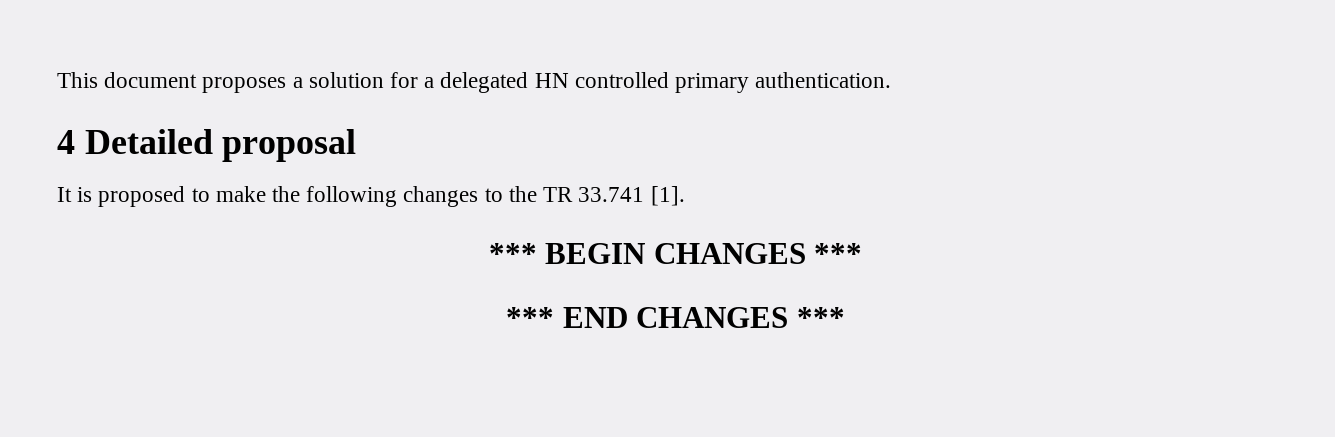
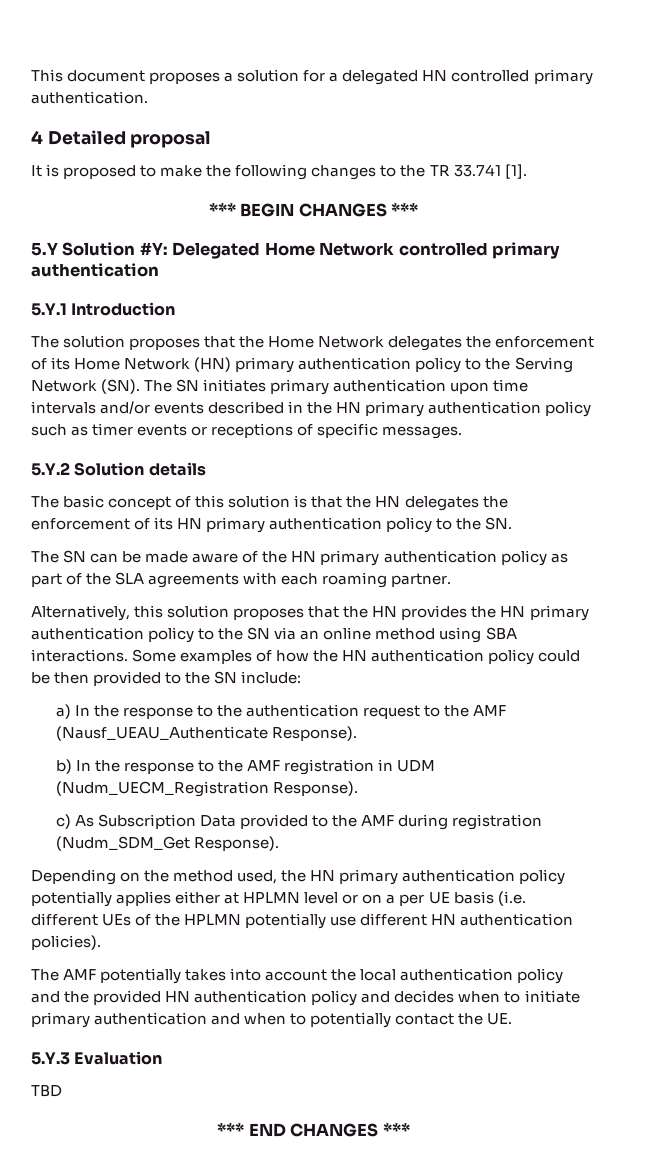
+ 5.Y Solution #Y: Delegated Home Network controlled primary authentication
+ 5.Y.1 Introduction
+ The solution proposes that the Home Network delegates the enforcement of its Home Network (HN) primary authentication policy to the Serving Network (SN). The SN initiates primary authentication upon time intervals and/or events described in the HN primary authentication policy such as timer events or receptions of specific messages.
+ 5.Y.2 Solution details
+ The basic concept of this solution is that the HN delegates the enforcement of its HN primary authentication policy to the SN.
+ The SN can be made aware of the HN primary authentication policy as part of the SLA agreements with each roaming partner.
+ Alternatively, this solution proposes that the HN provides the HN primary authentication policy to the SN via an online method using SBA interactions. Some examples of how the HN authentication policy could be then provided to the SN include:
+ a) In the response to the authentication request to the AMF (Nausf_UEAU_Authenticate Response).
+ b) In the response to the AMF registration in UDM (Nudm_UECM_Registration Response).
+ c) As Subscription Data provided to the AMF during registration (Nudm_SDM_Get Response).
+ Depending on the method used, the HN primary authentication policy potentially applies either at HPLMN level or on a per UE basis (i.e. different UEs of the HPLMN potentially use different HN authentication policies).
+ The AMF potentially takes into account the local authentication policy and the provided HN authentication policy and decides when to initiate primary authentication and when to potentially contact the UE.
+ 5.Y.3 Evaluation
+ TBD

